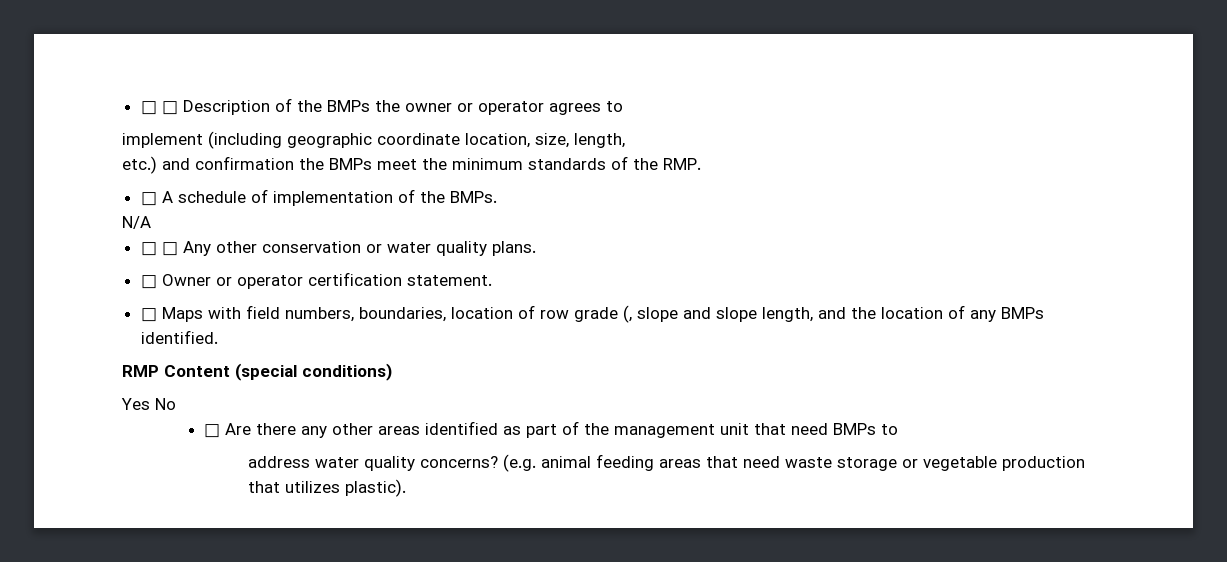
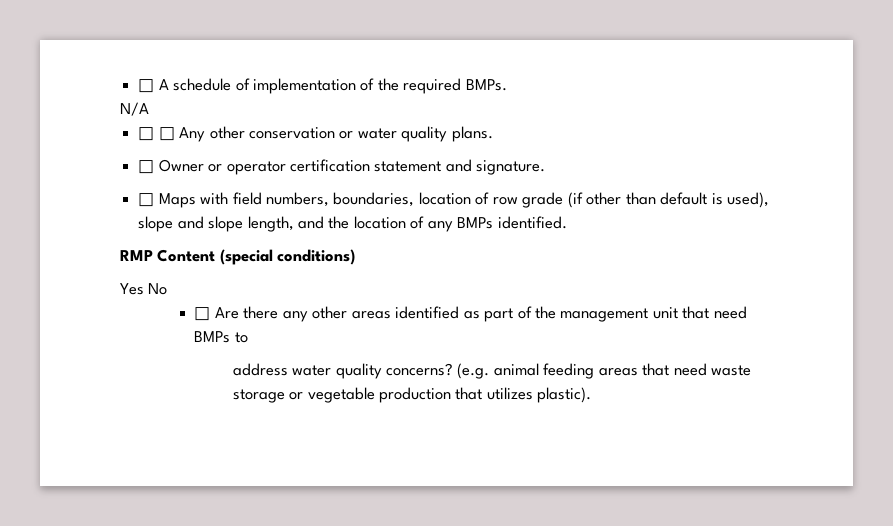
- □ □ Description of the BMPs the owner or operator agrees to
- implement (including geographic coordinate location, size, length,
- etc.) and confirmation the BMPs meet the minimum standards of the RMP.
- □ A schedule of implementation of the BMPs.
+ □ A schedule of implementation of the required BMPs.
- □ Owner or operator certification statement.
+ □ Owner or operator certification statement and signature.
- □ Maps with field numbers, boundaries, location of row grade (, slope and slope length, and the location of any BMPs identified.
+ □ Maps with field numbers, boundaries, location of row grade (if other than default is used), slope and slope length, and the location of any BMPs identified.

